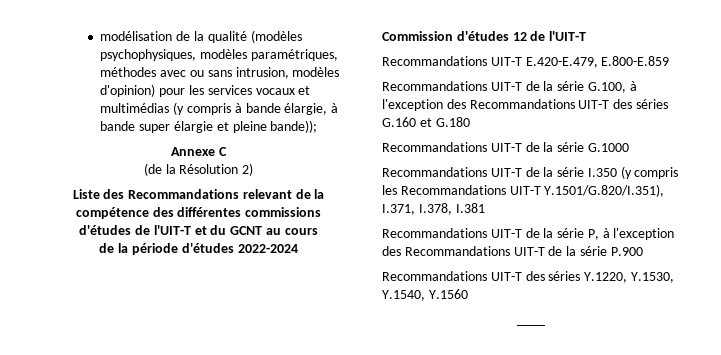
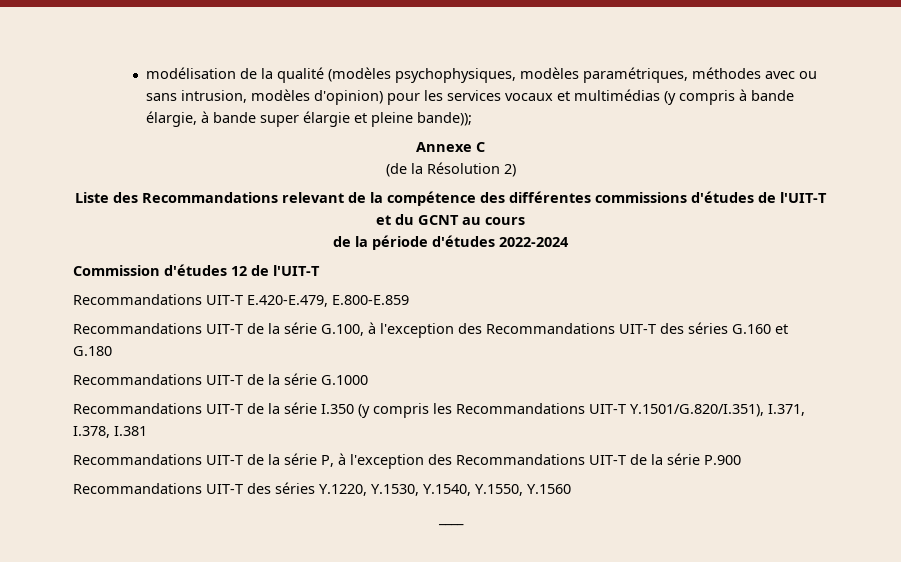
- Recommandations UIT-T des séries Y.1220, Y.1530, Y.1540, Y.1560
+ Recommandations UIT-T des séries Y.1220, Y.1530, Y.1540, Y.1550, Y.1560

